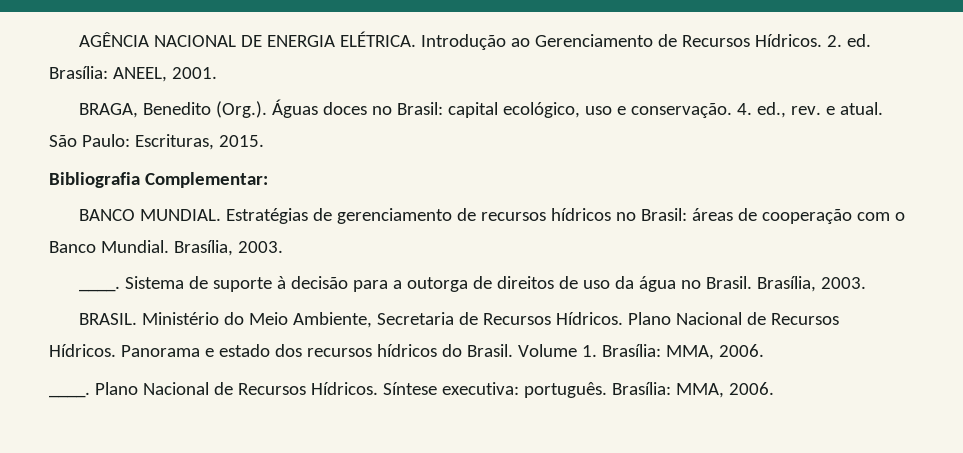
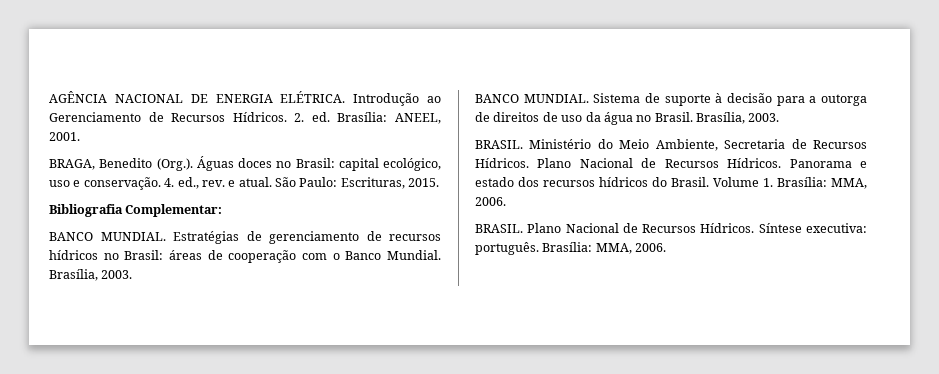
  Estratégias de gerenciamento de recursos hídricos no Brasil: áreas de cooperação com o Banco Mundial. Brasília, 2003.
- ____.
+ BANCO MUNDIAL.
  Volume 1. Brasília: MMA, 2006.
- ____.
+ BRASIL.

